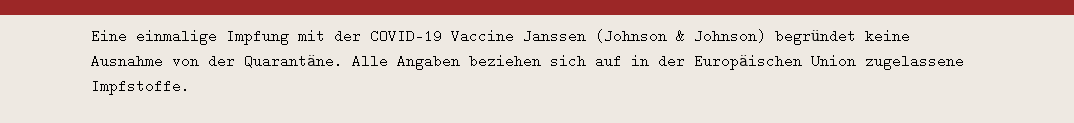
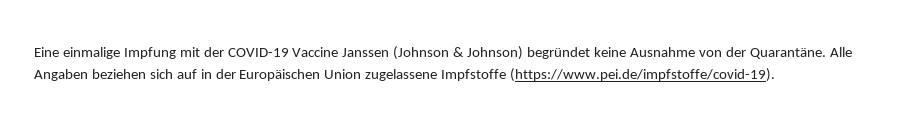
- Alle Angaben beziehen sich auf in der Europäischen Union zugelassene Impfstoffe.
+ Alle Angaben beziehen sich auf in der Europäischen Union zugelassene Impfstoffe (https://www.pei.de/impfstoffe/covid-19).

